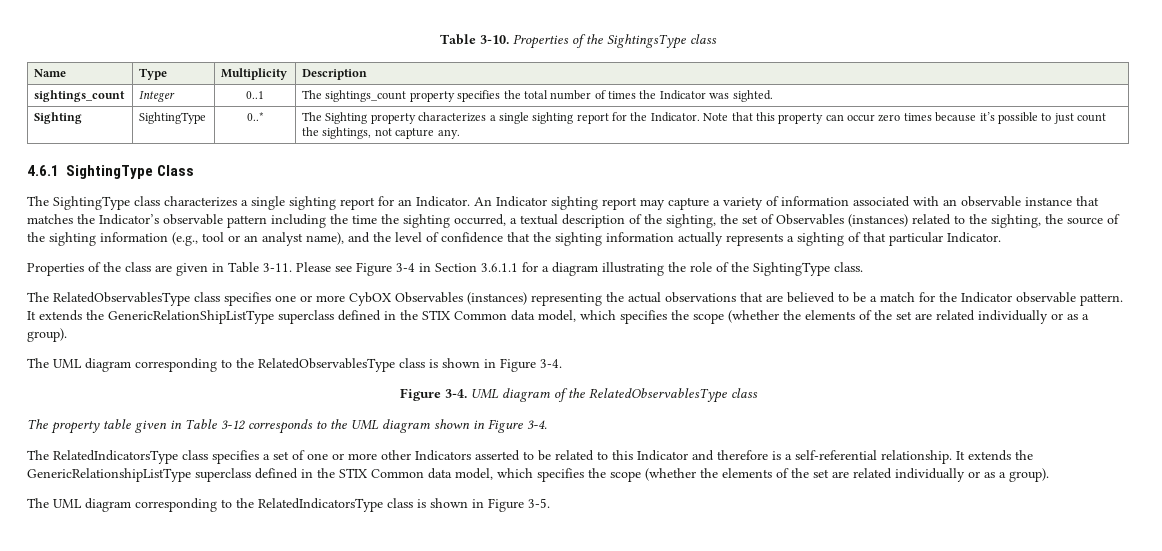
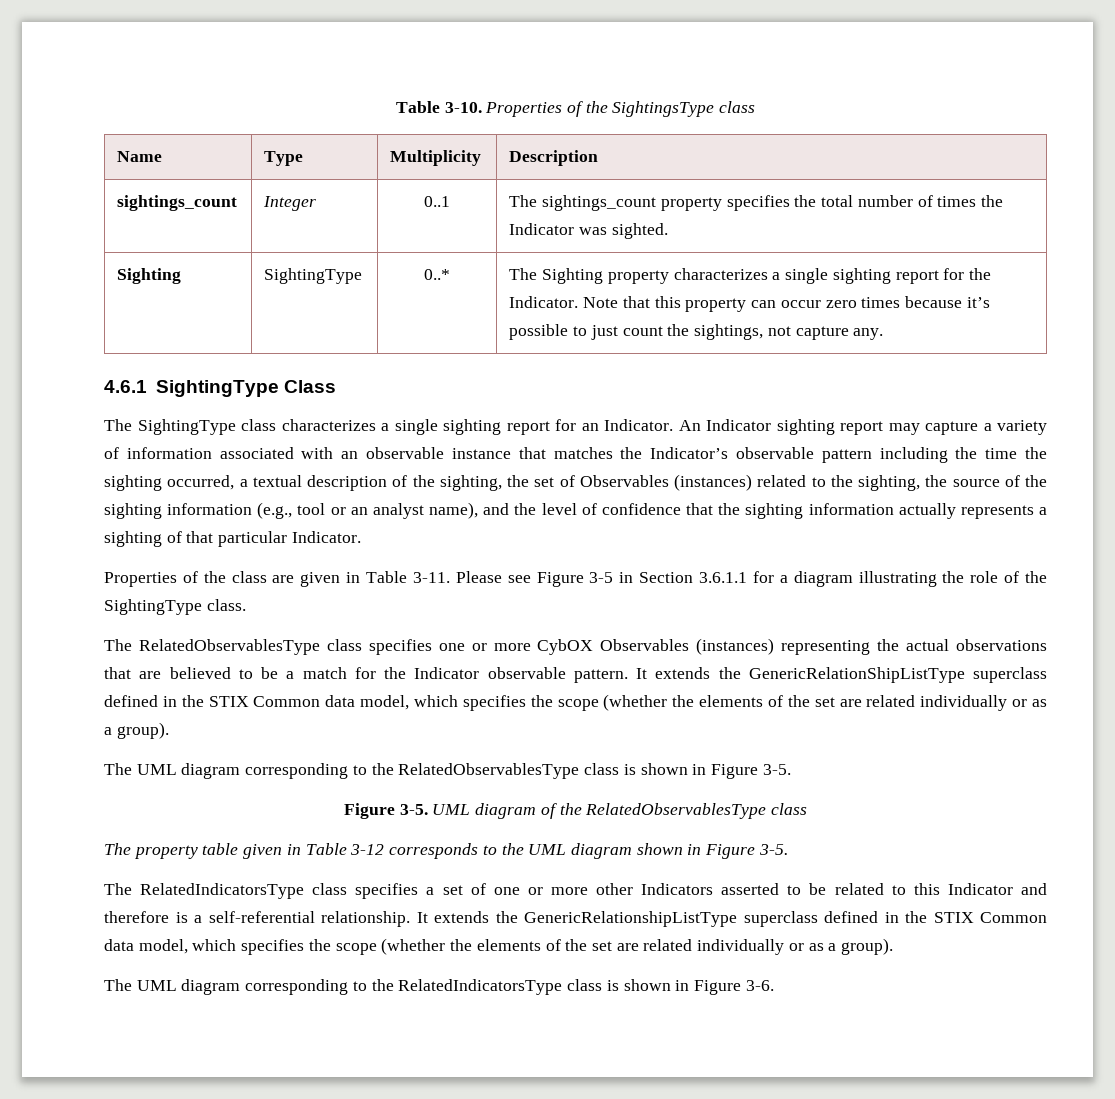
- Please see Figure 3-4 in Section 3.6.1.1 for a diagram illustrating the role of the SightingType class.
+ Please see Figure 3-5 in Section 3.6.1.1 for a diagram illustrating the role of the SightingType class.
- The UML diagram corresponding to the RelatedObservablesType class is shown in Figure 3-4.
- Figure 3-4.
+ The UML diagram corresponding to the RelatedObservablesType class is shown in Figure 3-5.
+ Figure 3-5.
- The property table given in Table 3-12 corresponds to the UML diagram shown in Figure 3-4.
+ The property table given in Table 3-12 corresponds to the UML diagram shown in Figure 3-5.
- The UML diagram corresponding to the RelatedIndicatorsType class is shown in Figure 3-5.
+ The UML diagram corresponding to the RelatedIndicatorsType class is shown in Figure 3-6.

